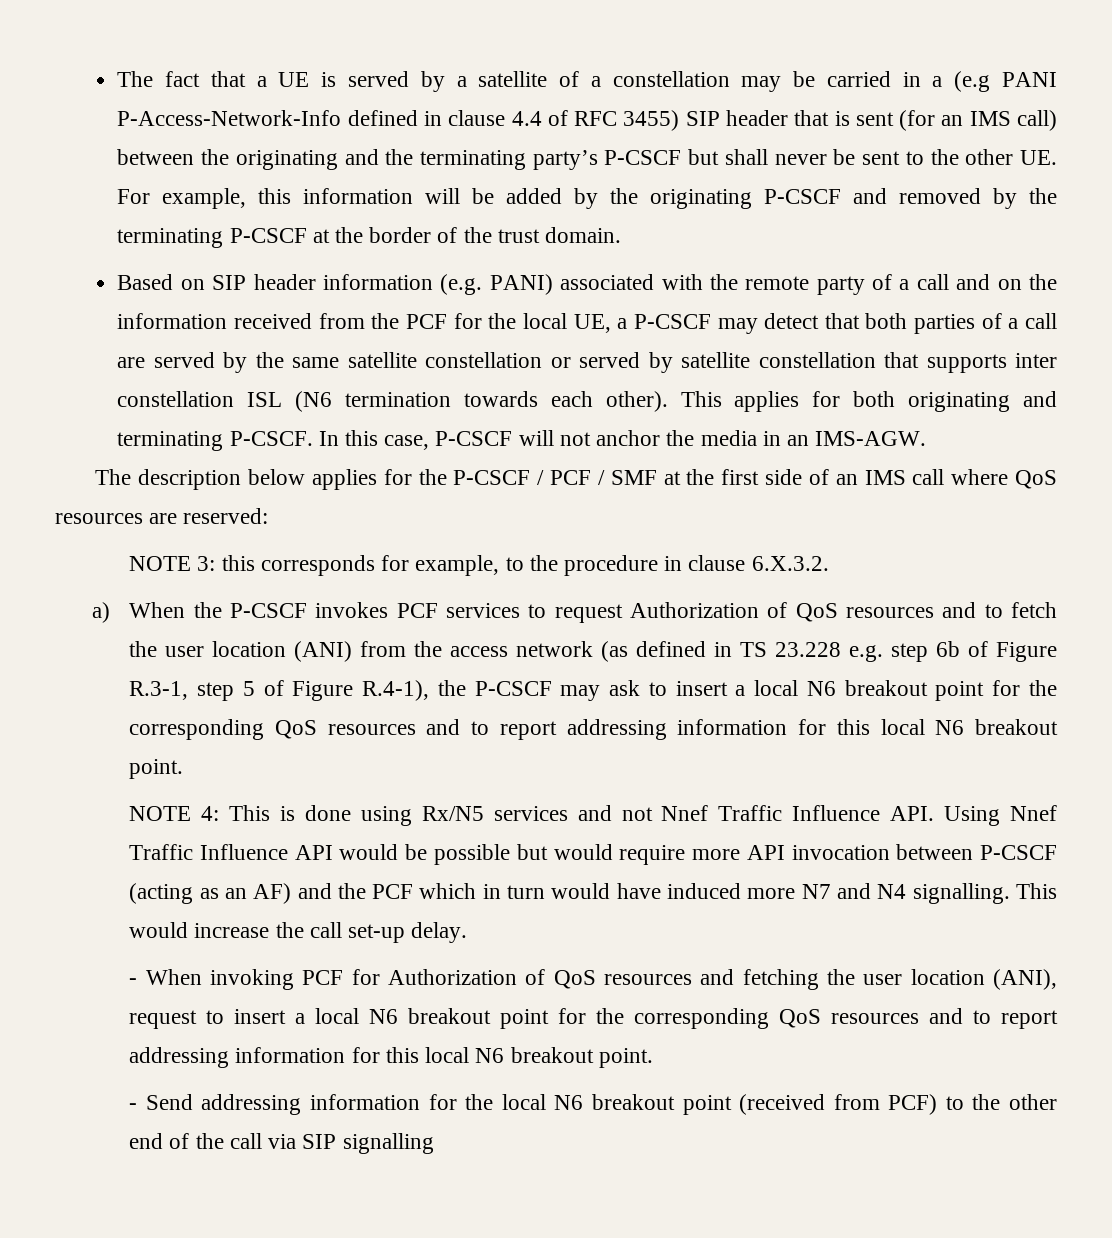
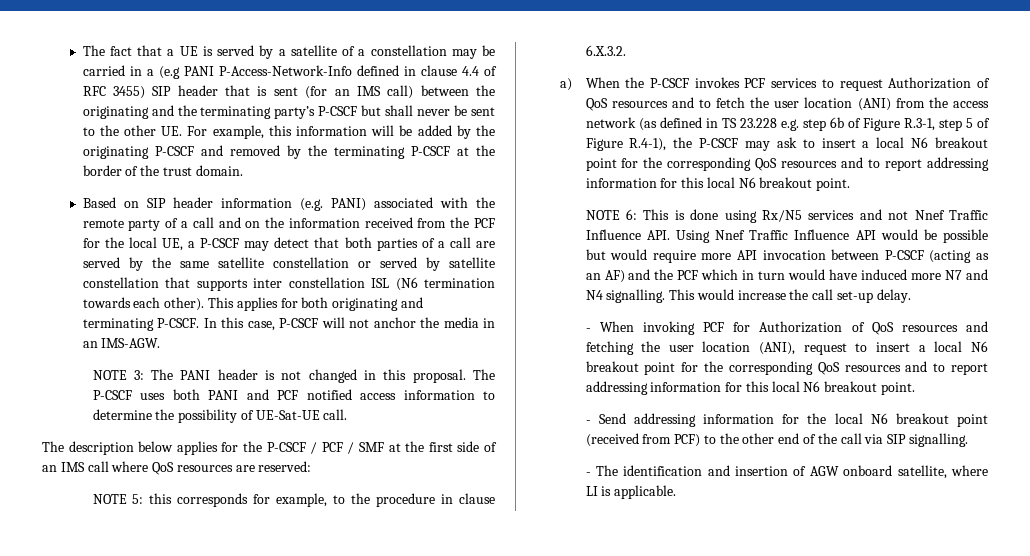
+ NOTE 3: The PANI header is not changed in this proposal. The P-CSCF uses both PANI and PCF notified access information to determine the possibility of UE-Sat-UE call.
- NOTE 3: this corresponds for example, to the procedure in clause 6.X.3.2.
+ NOTE 5: this corresponds for example, to the procedure in clause 6.X.3.2.
- NOTE 4: This is done using Rx/N5 services and not Nnef Traffic Influence API. Using Nnef Traffic Influence API would be possible but would require more API invocation between P-CSCF (acting as an AF) and the PCF which in turn would have induced more N7 and N4 signalling.
+ NOTE 6: This is done using Rx/N5 services and not Nnef Traffic Influence API. Using Nnef Traffic Influence API would be possible but would require more API invocation between P-CSCF (acting as an AF) and the PCF which in turn would have induced more N7 and N4 signalling.
- - Send addressing information for the local N6 breakout point (received from PCF) to the other end of the call via SIP signalling
+ - Send addressing information for the local N6 breakout point (received from PCF) to the other end of the call via SIP signalling.
+ - The identification and insertion of AGW onboard satellite, where LI is applicable.

